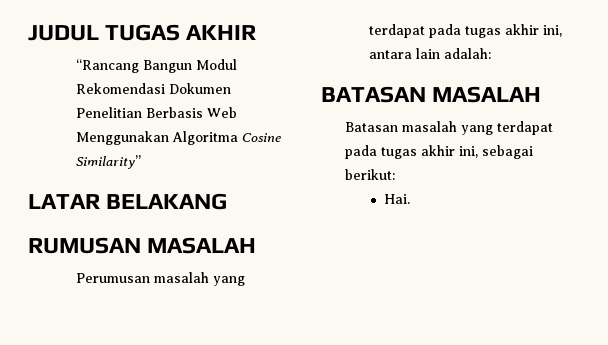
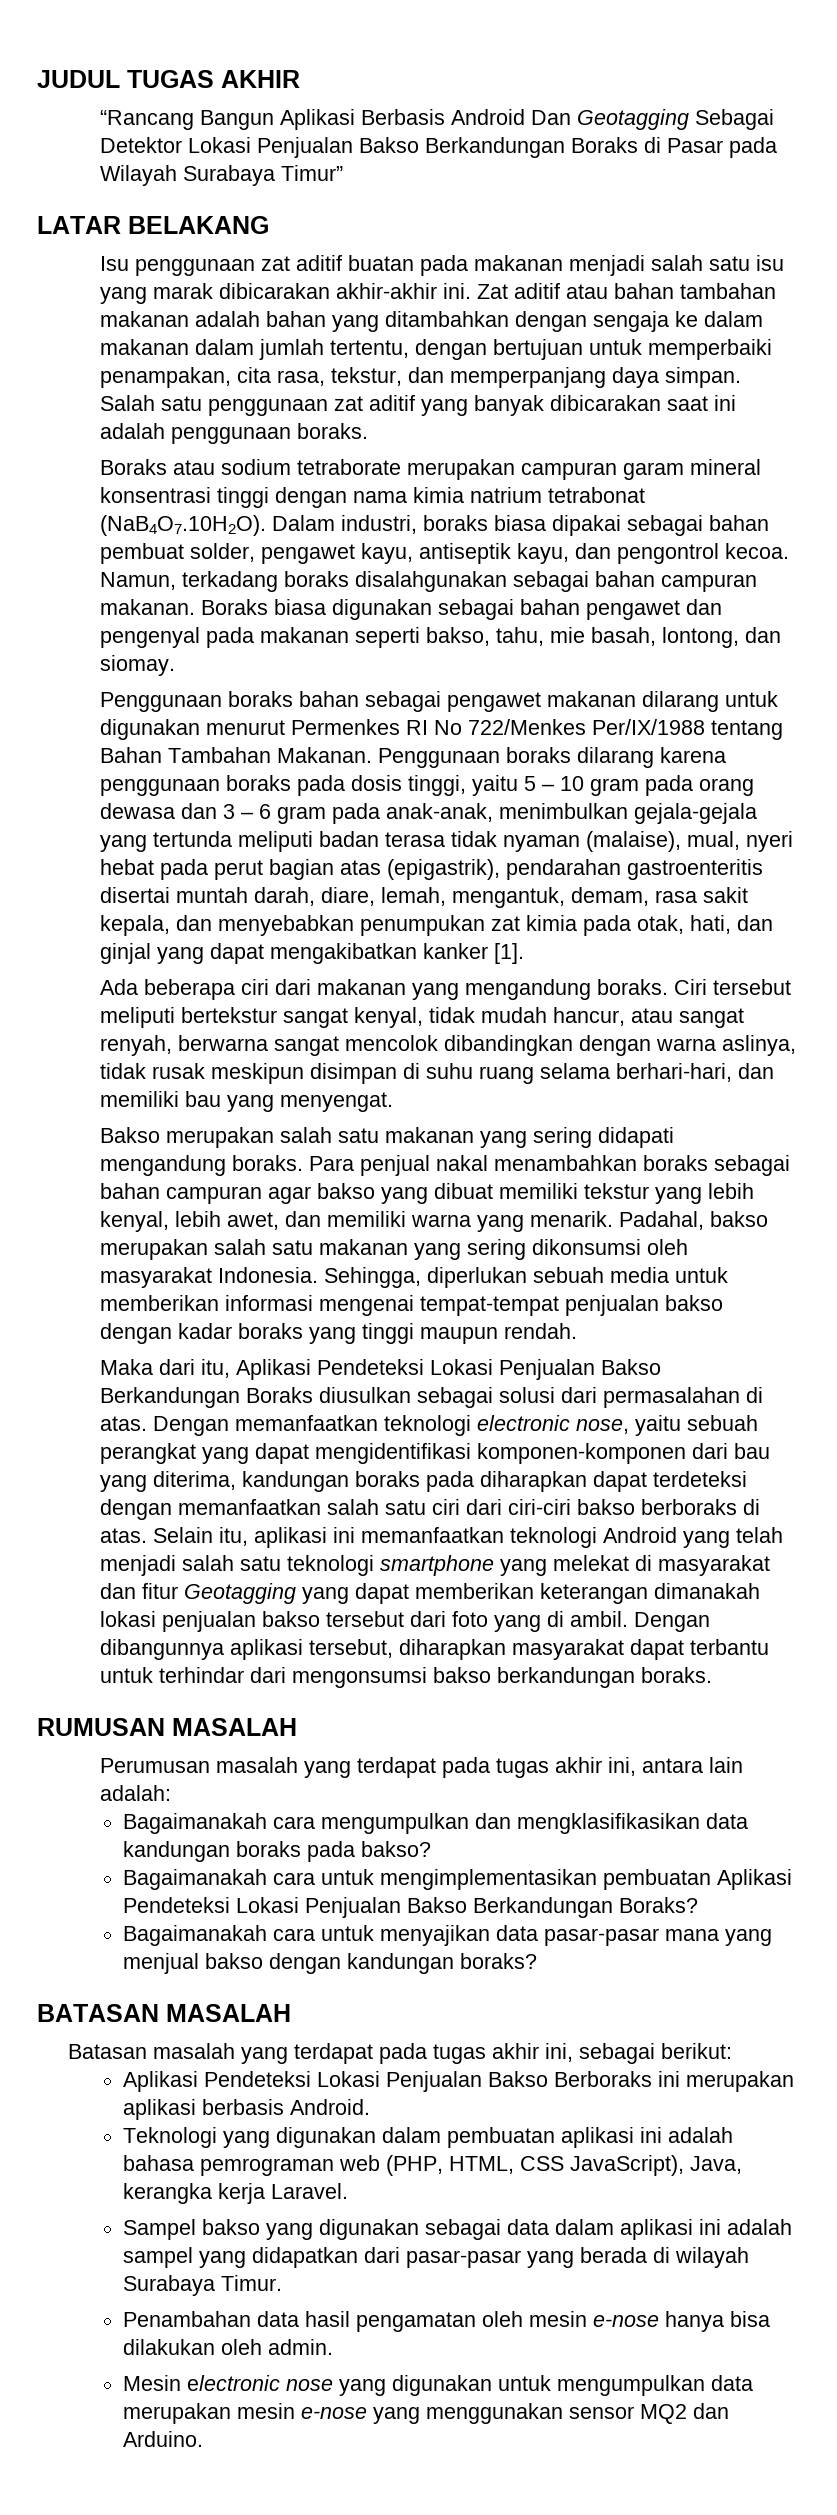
- “Rancang Bangun Modul Rekomendasi Dokumen Penelitian Berbasis Web Menggunakan Algoritma Cosine Similarity”
+ “Rancang Bangun Aplikasi Berbasis Android Dan Geotagging Sebagai Detektor Lokasi Penjualan Bakso Berkandungan Boraks di Pasar pada Wilayah Surabaya Timur”
  LATAR BELAKANG
+ Isu penggunaan zat aditif buatan pada makanan menjadi salah satu isu yang marak dibicarakan akhir-akhir ini. Zat aditif atau bahan tambahan makanan adalah bahan yang ditambahkan dengan sengaja ke dalam makanan dalam jumlah tertentu, dengan bertujuan untuk memperbaiki penampakan, cita rasa, tekstur, dan memperpanjang daya simpan. Salah satu penggunaan zat aditif yang banyak dibicarakan saat ini adalah penggunaan boraks.
+ Boraks atau sodium tetraborate merupakan campuran garam mineral konsentrasi tinggi dengan nama kimia natrium tetrabonat (NaB4O7.10H2O). Dalam industri, boraks biasa dipakai sebagai bahan pembuat solder, pengawet kayu, antiseptik kayu, dan pengontrol kecoa. Namun, terkadang boraks disalahgunakan sebagai bahan campuran makanan. Boraks biasa digunakan sebagai bahan pengawet dan pengenyal pada makanan seperti bakso, tahu, mie basah, lontong, dan siomay.
+ Penggunaan boraks bahan sebagai pengawet makanan dilarang untuk digunakan menurut Permenkes RI No 722/Menkes Per/IX/1988 tentang Bahan Tambahan Makanan. Penggunaan boraks dilarang karena penggunaan boraks pada dosis tinggi, yaitu 5 – 10 gram pada orang dewasa dan 3 – 6 gram pada anak-anak, menimbulkan gejala-gejala yang tertunda meliputi badan terasa tidak nyaman (malaise), mual, nyeri hebat pada perut bagian atas (epigastrik), pendarahan gastroenteritis disertai muntah darah, diare, lemah, mengantuk, demam, rasa sakit kepala, dan menyebabkan penumpukan zat kimia pada otak, hati, dan ginjal yang dapat mengakibatkan kanker [1].
+ Ada beberapa ciri dari makanan yang mengandung boraks. Ciri tersebut meliputi bertekstur sangat kenyal, tidak mudah hancur, atau sangat renyah, berwarna sangat mencolok dibandingkan dengan warna aslinya, tidak rusak meskipun disimpan di suhu ruang selama berhari-hari, dan memiliki bau yang menyengat.
+ Bakso merupakan salah satu makanan yang sering didapati mengandung boraks. Para penjual nakal menambahkan boraks sebagai bahan campuran agar bakso yang dibuat memiliki tekstur yang lebih kenyal, lebih awet, dan memiliki warna yang menarik. Padahal, bakso merupakan salah satu makanan yang sering dikonsumsi oleh masyarakat Indonesia. Sehingga, diperlukan sebuah media untuk memberikan informasi mengenai tempat-tempat penjualan bakso dengan kadar boraks yang tinggi maupun rendah.
+ Maka dari itu, Aplikasi Pendeteksi Lokasi Penjualan Bakso Berkandungan Boraks diusulkan sebagai solusi dari permasalahan di atas. Dengan memanfaatkan teknologi electronic nose, yaitu sebuah perangkat yang dapat mengidentifikasi komponen-komponen dari bau yang diterima, kandungan boraks pada diharapkan dapat terdeteksi dengan memanfaatkan salah satu ciri dari ciri-ciri bakso berboraks di atas. Selain itu, aplikasi ini memanfaatkan teknologi Android yang telah menjadi salah satu teknologi smartphone yang melekat di masyarakat dan fitur Geotagging yang dapat memberikan keterangan dimanakah lokasi penjualan bakso tersebut dari foto yang di ambil. Dengan dibangunnya aplikasi tersebut, diharapkan masyarakat dapat terbantu untuk terhindar dari mengonsumsi bakso berkandungan boraks.
+ Bagaimanakah cara mengumpulkan dan mengklasifikasikan data kandungan boraks pada bakso?
+ Bagaimanakah cara untuk mengimplementasikan pembuatan Aplikasi Pendeteksi Lokasi Penjualan Bakso Berkandungan Boraks?
+ Bagaimanakah cara untuk menyajikan data pasar-pasar mana yang menjual bakso dengan kandungan boraks?
- Hai.
+ Aplikasi Pendeteksi Lokasi Penjualan Bakso Berboraks ini merupakan aplikasi berbasis Android.
+ Teknologi yang digunakan dalam pembuatan aplikasi ini adalah bahasa pemrograman web (PHP, HTML, CSS JavaScript), Java, kerangka kerja Laravel.
+ Sampel bakso yang digunakan sebagai data dalam aplikasi ini adalah sampel yang didapatkan dari pasar-pasar yang berada di wilayah Surabaya Timur.
+ Penambahan data hasil pengamatan oleh mesin e-nose hanya bisa dilakukan oleh admin.
+ Mesin electronic nose yang digunakan untuk mengumpulkan data merupakan mesin e-nose yang menggunakan sensor MQ2 dan Arduino.

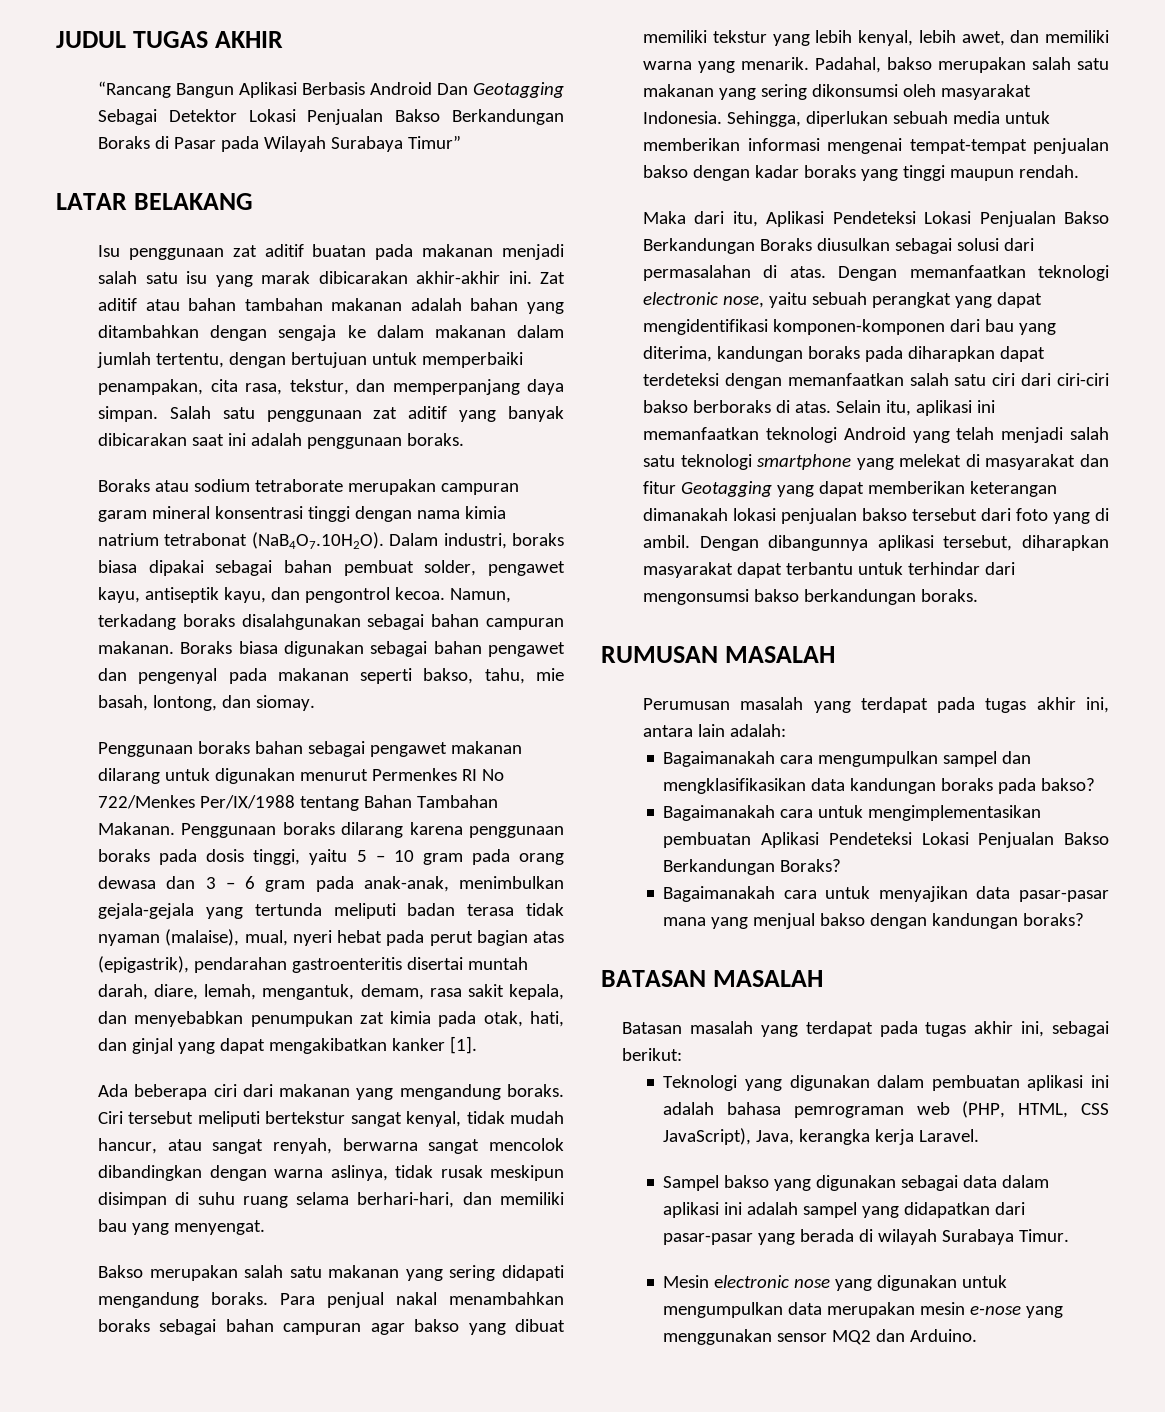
- Bagaimanakah cara mengumpulkan dan mengklasifikasikan data kandungan boraks pada bakso?
+ Bagaimanakah cara mengumpulkan sampel dan mengklasifikasikan data kandungan boraks pada bakso?
- Aplikasi Pendeteksi Lokasi Penjualan Bakso Berboraks ini merupakan aplikasi berbasis Android.
- Penambahan data hasil pengamatan oleh mesin e-nose hanya bisa dilakukan oleh admin.

